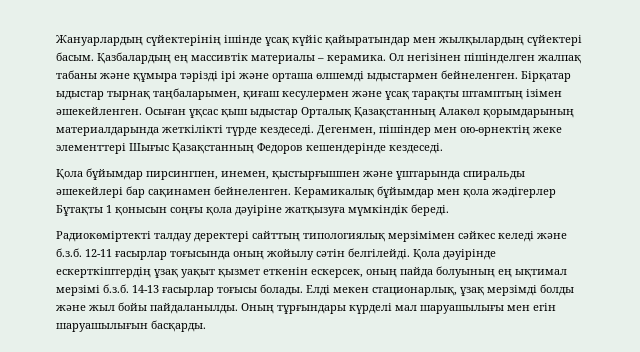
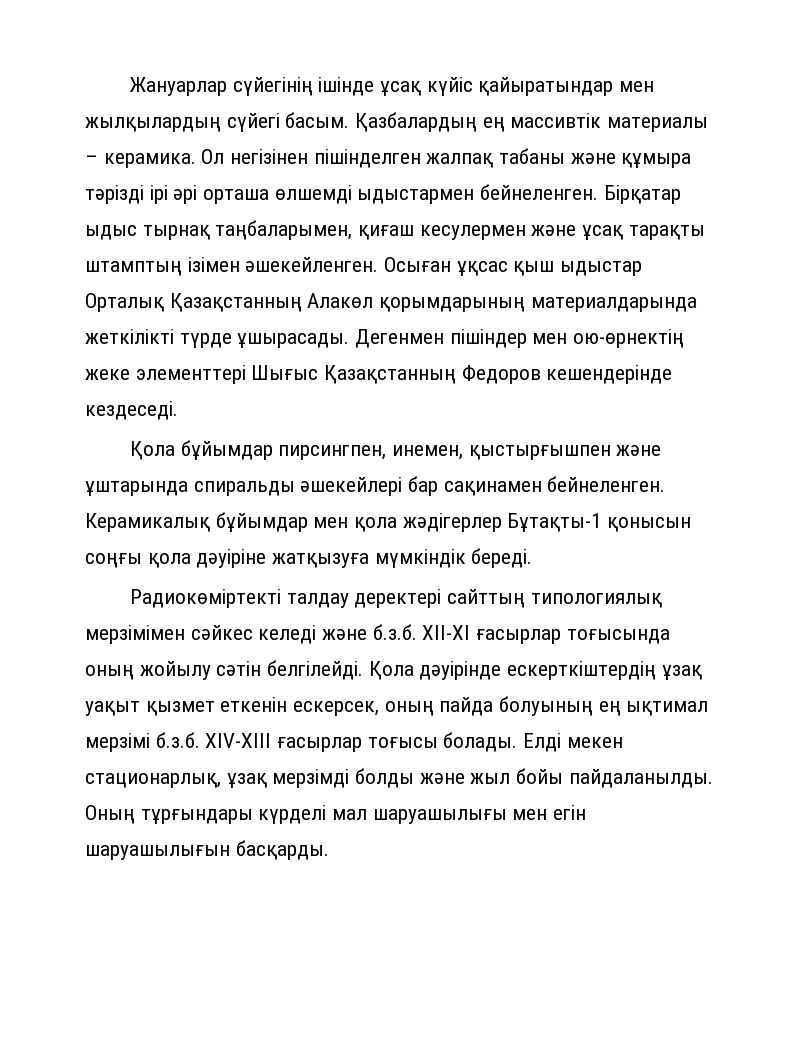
- Жануарлардың сүйектерінің ішінде ұсақ күйіс қайыратындар мен жылқылардың сүйектері басым.
+ Жануарлар сүйегінің ішінде ұсақ күйіс қайыратындар мен жылқылардың сүйегі басым.
- Ол негізінен пішінделген жалпақ табаны және құмыра тәрізді ірі және орташа өлшемді ыдыстармен бейнеленген.
+ Ол негізінен пішінделген жалпақ табаны және құмыра тәрізді ірі әрі орташа өлшемді ыдыстармен бейнеленген.
- Бірқатар ыдыстар тырнақ таңбаларымен, қиғаш кесулермен және ұсақ тарақты штамптың ізімен әшекейленген.
+ Бірқатар ыдыс тырнақ таңбаларымен, қиғаш кесулермен және ұсақ тарақты штамптың ізімен әшекейленген.
- Осыған ұқсас қыш ыдыстар Орталық Қазақстанның Алакөл қорымдарының материалдарында жеткілікті түрде кездеседі. Дегенмен, пішіндер мен ою-өрнектің жеке элементтері Шығыс Қазақстанның Федоров кешендерінде кездеседі.
+ Осыған ұқсас қыш ыдыстар Орталық Қазақстанның Алакөл қорымдарының материалдарында жеткілікті түрде ұшырасады. Дегенмен пішіндер мен ою-өрнектің жеке элементтері Шығыс Қазақстанның Федоров кешендерінде кездеседі.
- Керамикалық бұйымдар мен қола жәдігерлер Бұтақты 1 қонысын соңғы қола дәуіріне жатқызуға мүмкіндік береді.
+ Керамикалық бұйымдар мен қола жәдігерлер Бұтақты-1 қонысын соңғы қола дәуіріне жатқызуға мүмкіндік береді.
- Радиокөміртекті талдау деректері сайттың типологиялық мерзімімен сәйкес келеді және б.з.б. 12-11 ғасырлар тоғысында оның жойылу сәтін белгілейді.
+ Радиокөміртекті талдау деректері сайттың типологиялық мерзімімен сәйкес келеді және б.з.б. XII-XI ғасырлар тоғысында оның жойылу сәтін белгілейді.
- Қола дәуірінде ескерткіштердің ұзақ уақыт қызмет еткенін ескерсек, оның пайда болуының ең ықтимал мерзімі б.з.б. 14-13 ғасырлар тоғысы болады.
+ Қола дәуірінде ескерткіштердің ұзақ уақыт қызмет еткенін ескерсек, оның пайда болуының ең ықтимал мерзімі б.з.б. XIV-XIII ғасырлар тоғысы болады.

